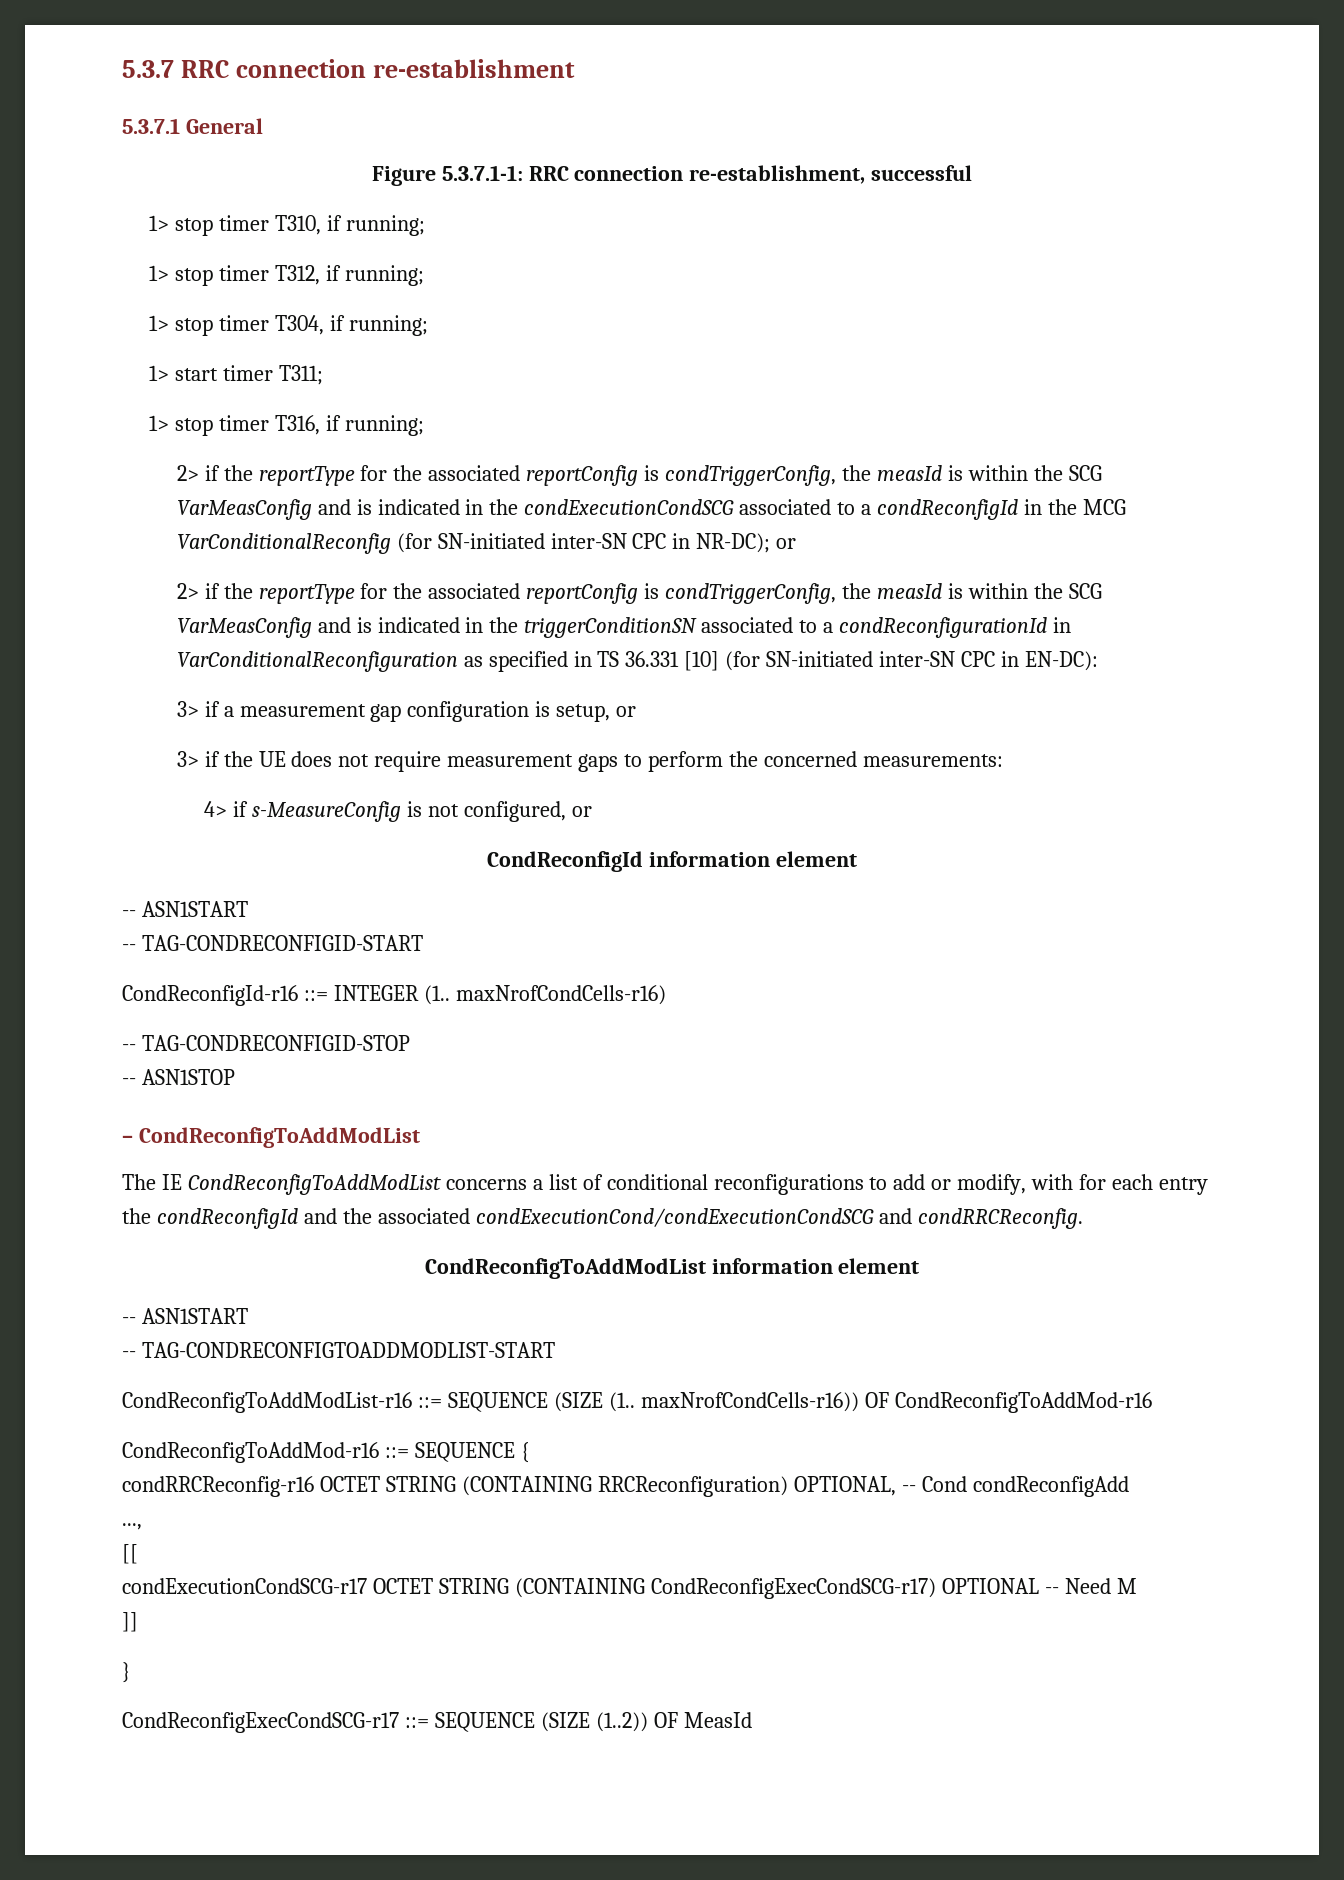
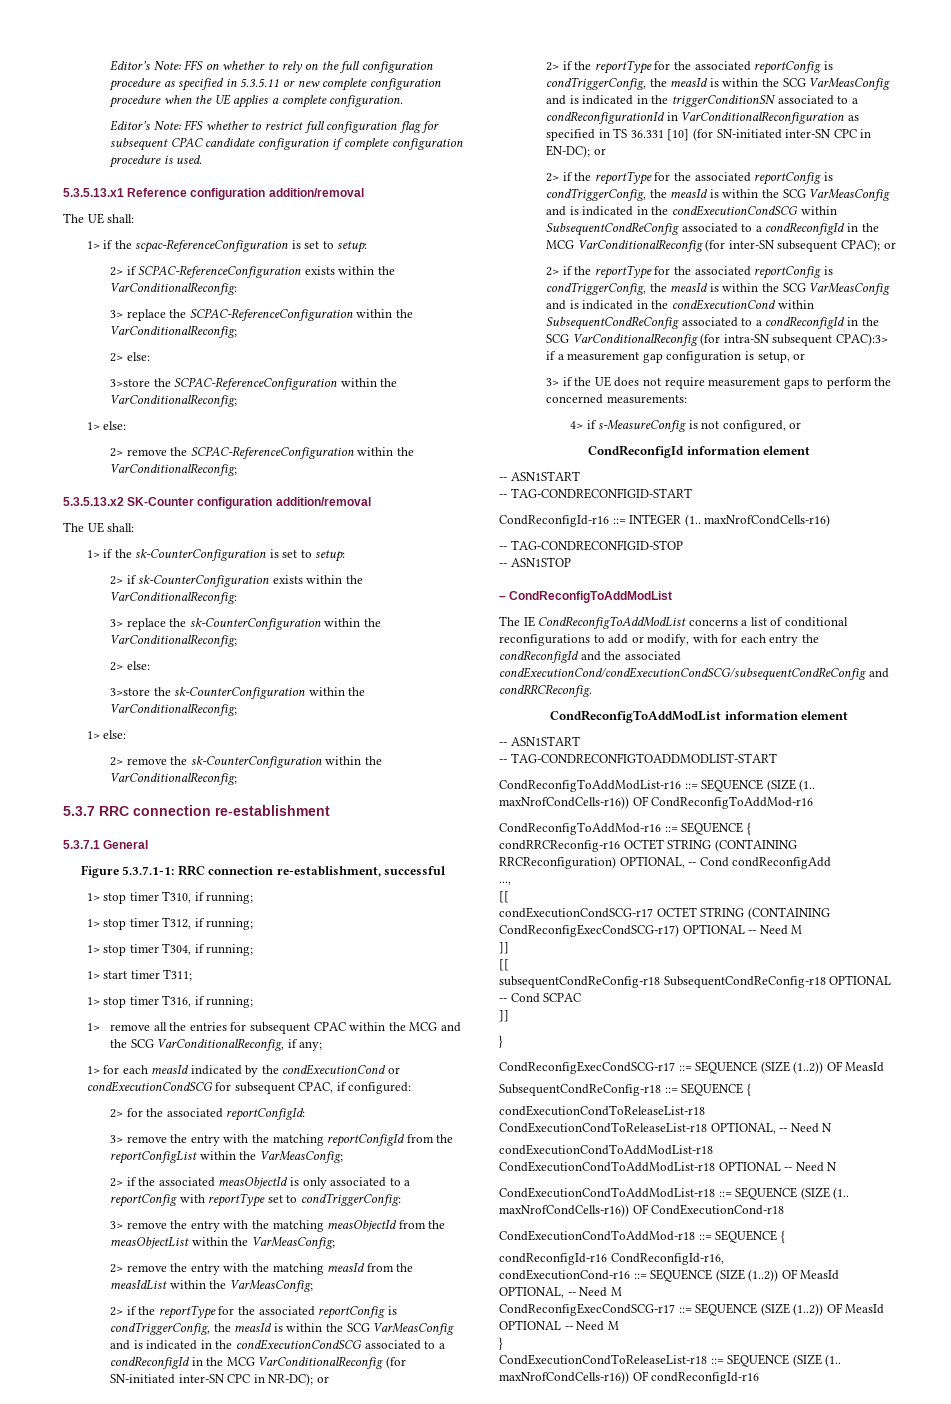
+ Editor’s Note: FFS on whether to rely on the full configuration procedure as specified in 5.3.5.11 or new complete configuration procedure when the UE applies a complete configuration.
+ Editor’s Note: FFS whether to restrict full configuration flag for subsequent CPAC candidate configuration if complete configuration procedure is used.
+ 5.3.5.13.x1 Reference configuration addition/removal
+ The UE shall:
+ 1> if the scpac-ReferenceConfiguration is set to setup:
+ 2> if SCPAC-ReferenceConfiguration exists within the VarConditionalReconfig:
+ 3> replace the SCPAC-ReferenceConfiguration within the VarConditionalReconfig;
+ 2> else:
+ 3>store the SCPAC-ReferenceConfiguration within the VarConditionalReconfig;
+ 1> else:
+ 2> remove the SCPAC-ReferenceConfiguration within the VarConditionalReconfig;
+ 5.3.5.13.x2 SK-Counter configuration addition/removal
+ The UE shall:
+ 1> if the sk-CounterConfiguration is set to setup:
+ 2> if sk-CounterConfiguration exists within the VarConditionalReconfig:
+ 3> replace the sk-CounterConfiguration within the VarConditionalReconfig;
+ 2> else:
+ 3>store the sk-CounterConfiguration within the VarConditionalReconfig;
+ 1> else:
+ 2> remove the sk-CounterConfiguration within the VarConditionalReconfig;
+ 1> remove all the entries for subsequent CPAC within the MCG and the SCG VarConditionalReconfig, if any;
+ 1> for each measId indicated by the condExecutionCond or condExecutionCondSCG for subsequent CPAC, if configured:
+ 2> for the associated reportConfigId:
+ 3> remove the entry with the matching reportConfigId from the reportConfigList within the VarMeasConfig;
+ 2> if the associated measObjectId is only associated to a reportConfig with reportType set to condTriggerConfig:
+ 3> remove the entry with the matching measObjectId from the measObjectList within the VarMeasConfig;
+ 2> remove the entry with the matching measId from the measIdList within the VarMeasConfig;
- 2> if the reportType for the associated reportConfig is condTriggerConfig, the measId is within the SCG VarMeasConfig and is indicated in the triggerConditionSN associated to a condReconfigurationId in VarConditionalReconfiguration as specified in TS 36.331 [10] (for SN-initiated inter-SN CPC in EN-DC):
- 3> if a measurement gap configuration is setup, or
+ 2> if the reportType for the associated reportConfig is condTriggerConfig, the measId is within the SCG VarMeasConfig and is indicated in the triggerConditionSN associated to a condReconfigurationId in VarConditionalReconfiguration as specified in TS 36.331 [10] (for SN-initiated inter-SN CPC in EN-DC); or
+ 2> if the reportType for the associated reportConfig is condTriggerConfig, the measId is within the SCG VarMeasConfig and is indicated in the condExecutionCondSCG within SubsequentCondReConfig associated to a condReconfigId in the MCG VarConditionalReconfig (for inter-SN subsequent CPAC); or
+ 2> if the reportType for the associated reportConfig is condTriggerConfig, the measId is within the SCG VarMeasConfig and is indicated in the condExecutionCond within SubsequentCondReConfig associated to a condReconfigId in the SCG VarConditionalReconfig (for intra-SN subsequent CPAC):3> if a measurement gap configuration is setup, or
- The IE CondReconfigToAddModList concerns a list of conditional reconfigurations to add or modify, with for each entry the condReconfigId and the associated condExecutionCond/condExecutionCondSCG and condRRCReconfig.
+ The IE CondReconfigToAddModList concerns a list of conditional reconfigurations to add or modify, with for each entry the condReconfigId and the associated condExecutionCond/condExecutionCondSCG/subsequentCondReConfig and condRRCReconfig.
  condExecutionCondSCG-r17 OCTET STRING (CONTAINING CondReconfigExecCondSCG-r17) OPTIONAL -- Need M
+ ]]
+ [[
+ subsequentCondReConfig-r18 SubsequentCondReConfig-r18 OPTIONAL -- Cond SCPAC
+ SubsequentCondReConfig-r18 ::= SEQUENCE {
+ condExecutionCondToReleaseList-r18 CondExecutionCondToReleaseList-r18 OPTIONAL, -- Need N
+ condExecutionCondToAddModList-r18 CondExecutionCondToAddModList-r18 OPTIONAL -- Need N
+ CondExecutionCondToAddModList-r18 ::= SEQUENCE (SIZE (1.. maxNrofCondCells-r16)) OF CondExecutionCond-r18
+ CondExecutionCondToAddMod-r18 ::= SEQUENCE {
+ condReconfigId-r16 CondReconfigId-r16,
+ condExecutionCond-r16 ::= SEQUENCE (SIZE (1..2)) OF MeasId OPTIONAL, -- Need M
+ CondReconfigExecCondSCG-r17 ::= SEQUENCE (SIZE (1..2)) OF MeasId OPTIONAL -- Need M
+ }
+ CondExecutionCondToReleaseList-r18 ::= SEQUENCE (SIZE (1.. maxNrofCondCells-r16)) OF condReconfigId-r16

